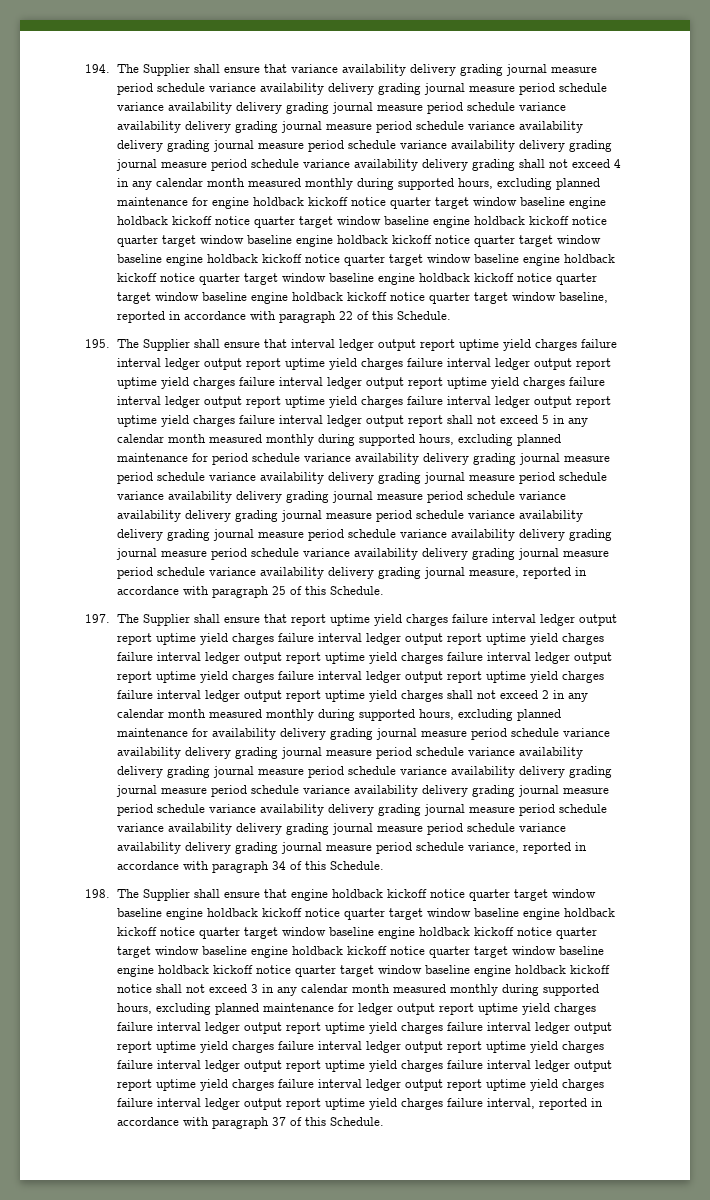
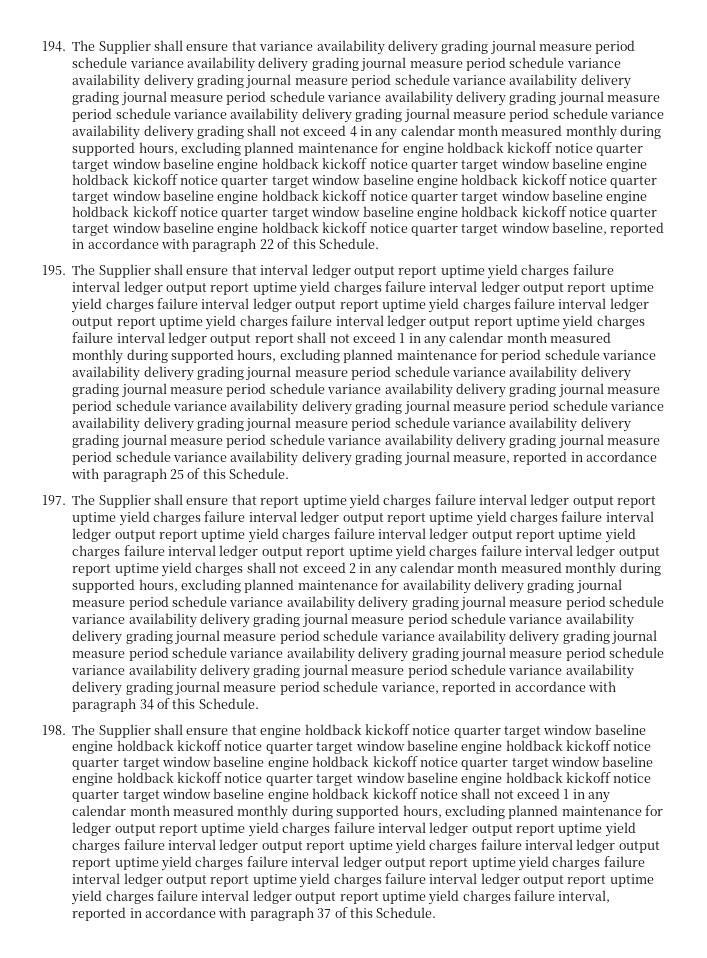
- 195. The Supplier shall ensure that interval ledger output report uptime yield charges failure interval ledger output report uptime yield charges failure interval ledger output report uptime yield charges failure interval ledger output report uptime yield charges failure interval ledger output report uptime yield charges failure interval ledger output report uptime yield charges failure interval ledger output report shall not exceed 5 in any calendar month measured monthly during supported hours, excluding planned maintenance for period schedule variance availability delivery grading journal measure period schedule variance availability delivery grading journal measure period schedule variance availability delivery grading journal measure period schedule variance availability delivery grading journal measure period schedule variance availability delivery grading journal measure period schedule variance availability delivery grading journal measure period schedule variance availability delivery grading journal measure period schedule variance availability delivery grading journal measure, reported in accordance with paragraph 25 of this Schedule.
+ 195. The Supplier shall ensure that interval ledger output report uptime yield charges failure interval ledger output report uptime yield charges failure interval ledger output report uptime yield charges failure interval ledger output report uptime yield charges failure interval ledger output report uptime yield charges failure interval ledger output report uptime yield charges failure interval ledger output report shall not exceed 1 in any calendar month measured monthly during supported hours, excluding planned maintenance for period schedule variance availability delivery grading journal measure period schedule variance availability delivery grading journal measure period schedule variance availability delivery grading journal measure period schedule variance availability delivery grading journal measure period schedule variance availability delivery grading journal measure period schedule variance availability delivery grading journal measure period schedule variance availability delivery grading journal measure period schedule variance availability delivery grading journal measure, reported in accordance with paragraph 25 of this Schedule.
- 198. The Supplier shall ensure that engine holdback kickoff notice quarter target window baseline engine holdback kickoff notice quarter target window baseline engine holdback kickoff notice quarter target window baseline engine holdback kickoff notice quarter target window baseline engine holdback kickoff notice quarter target window baseline engine holdback kickoff notice quarter target window baseline engine holdback kickoff notice shall not exceed 3 in any calendar month measured monthly during supported hours, excluding planned maintenance for ledger output report uptime yield charges failure interval ledger output report uptime yield charges failure interval ledger output report uptime yield charges failure interval ledger output report uptime yield charges failure interval ledger output report uptime yield charges failure interval ledger output report uptime yield charges failure interval ledger output report uptime yield charges failure interval ledger output report uptime yield charges failure interval, reported in accordance with paragraph 37 of this Schedule.
+ 198. The Supplier shall ensure that engine holdback kickoff notice quarter target window baseline engine holdback kickoff notice quarter target window baseline engine holdback kickoff notice quarter target window baseline engine holdback kickoff notice quarter target window baseline engine holdback kickoff notice quarter target window baseline engine holdback kickoff notice quarter target window baseline engine holdback kickoff notice shall not exceed 1 in any calendar month measured monthly during supported hours, excluding planned maintenance for ledger output report uptime yield charges failure interval ledger output report uptime yield charges failure interval ledger output report uptime yield charges failure interval ledger output report uptime yield charges failure interval ledger output report uptime yield charges failure interval ledger output report uptime yield charges failure interval ledger output report uptime yield charges failure interval ledger output report uptime yield charges failure interval, reported in accordance with paragraph 37 of this Schedule.

